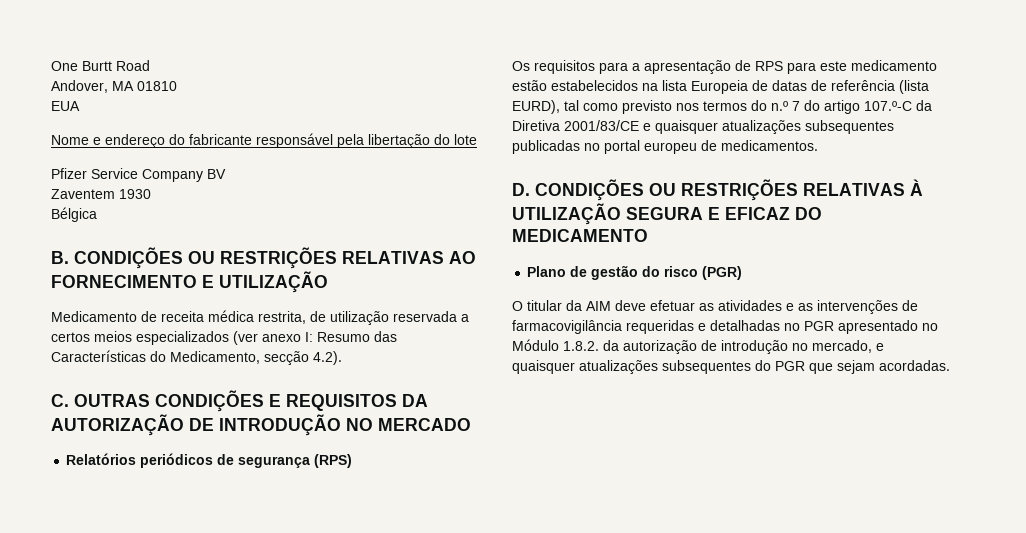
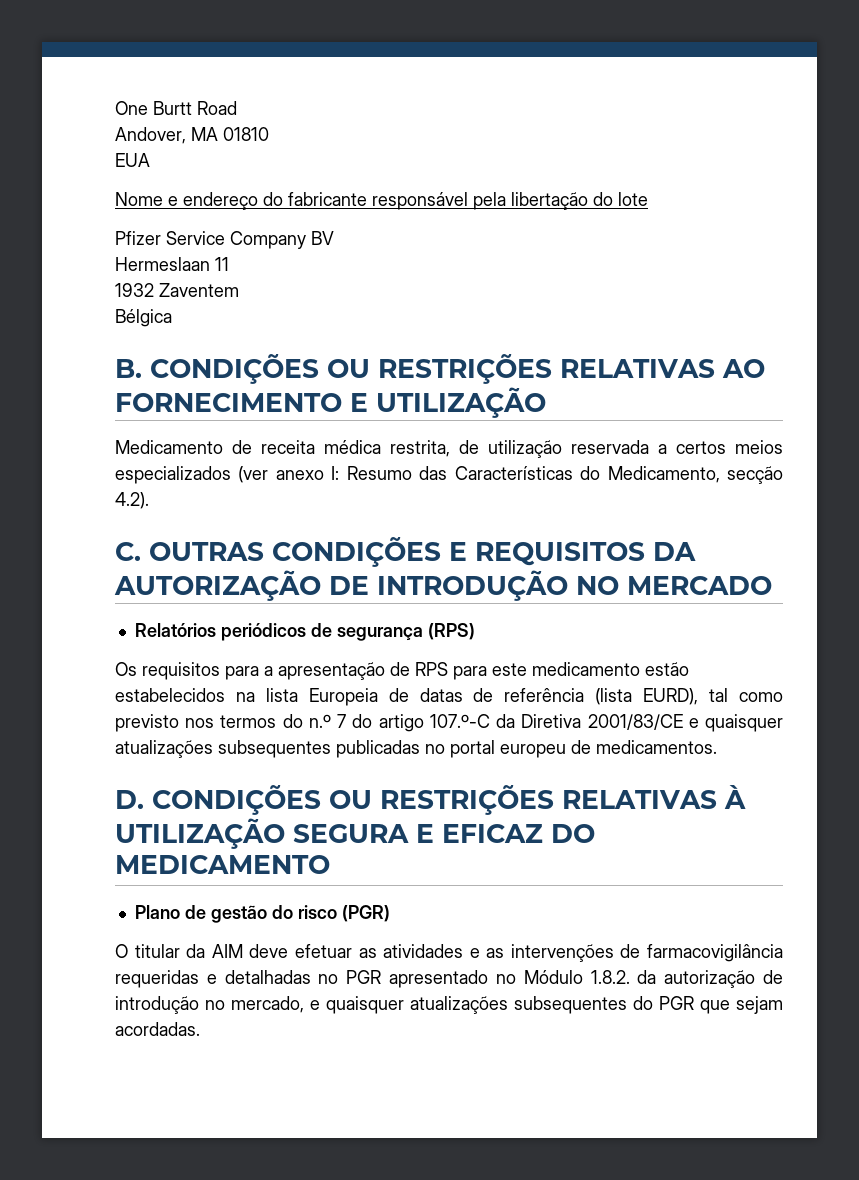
- Zaventem 1930
+ Hermeslaan 11
+ 1932 Zaventem

